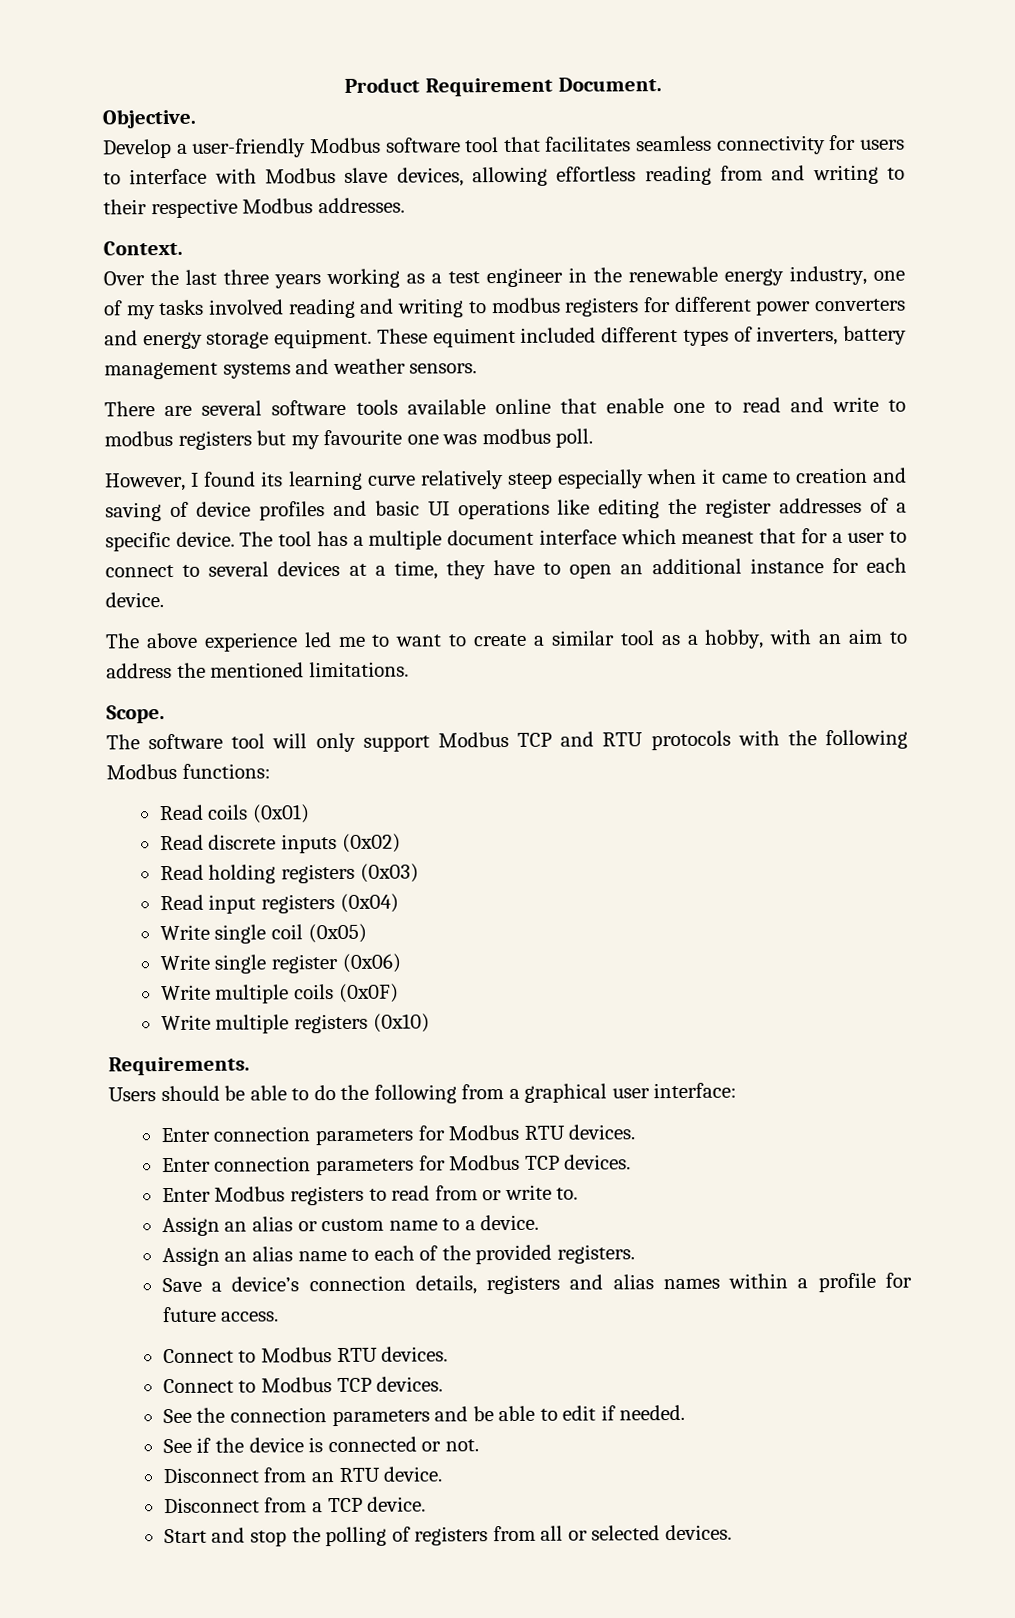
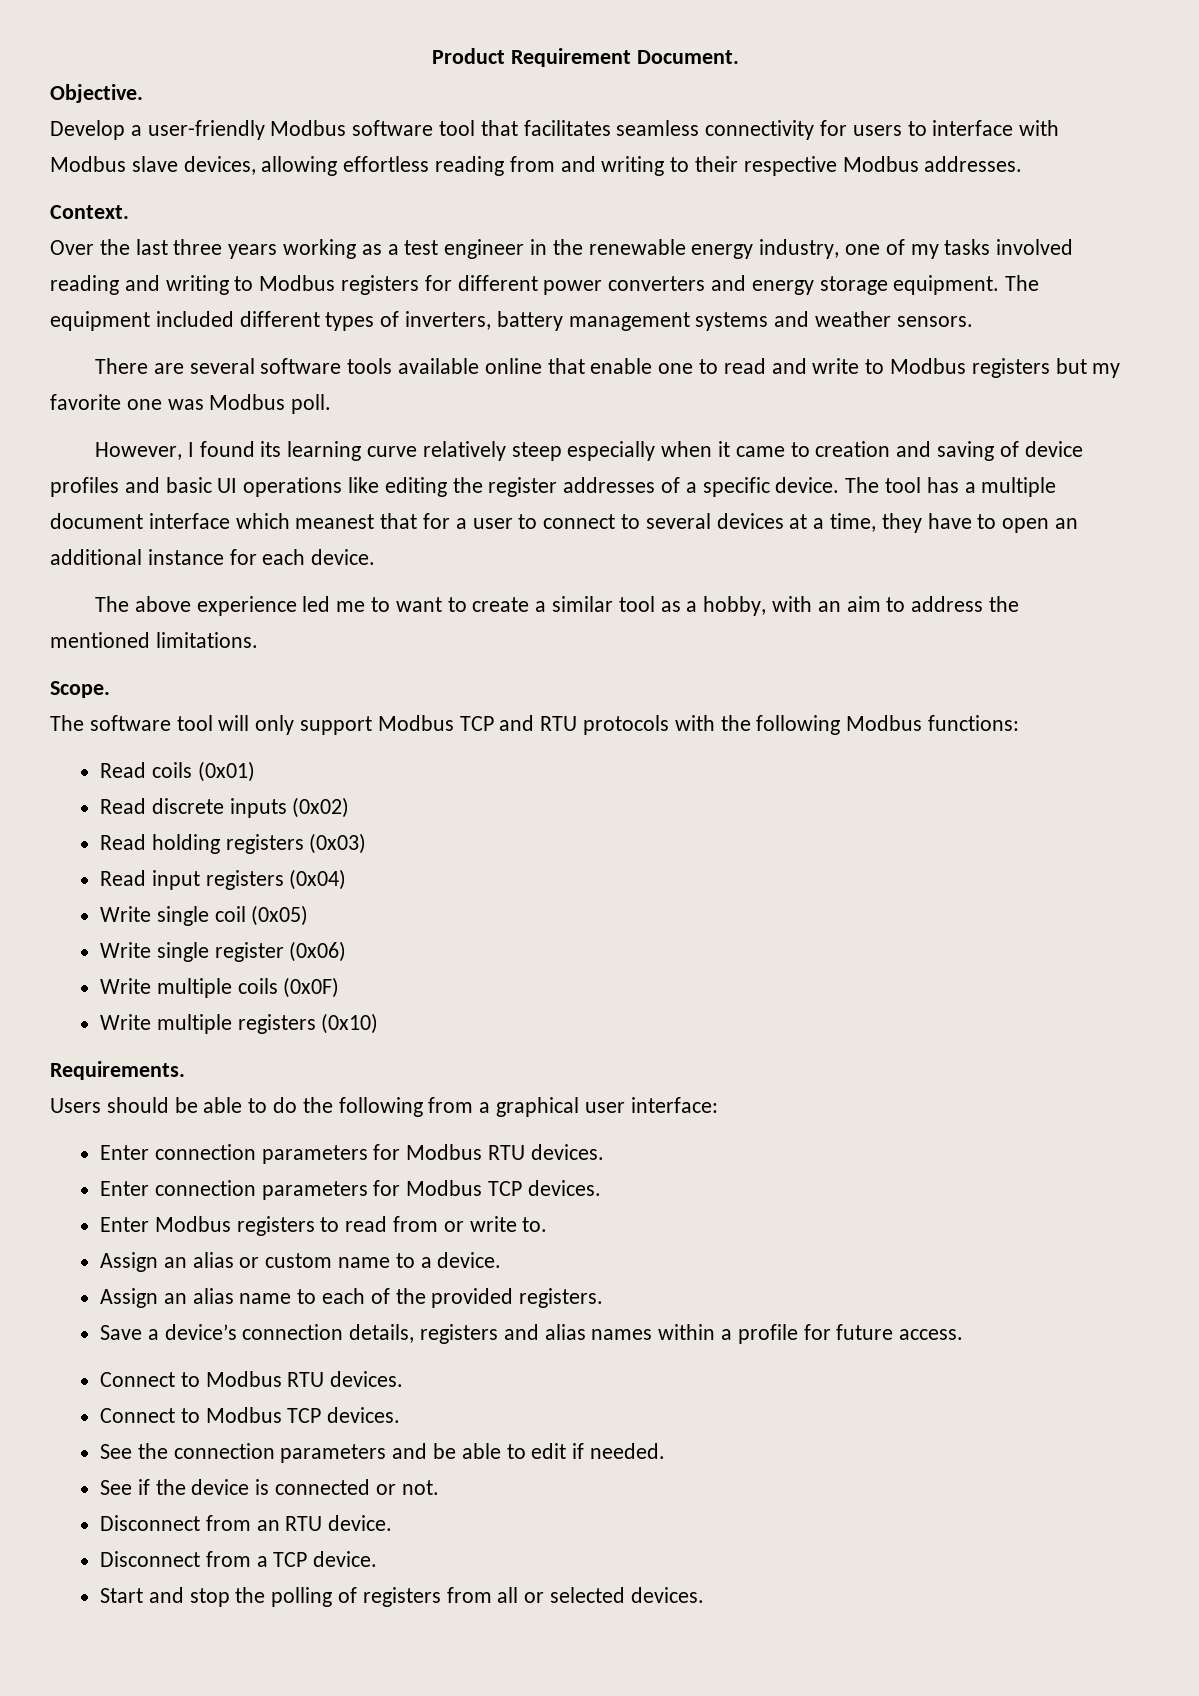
- Over the last three years working as a test engineer in the renewable energy industry, one of my tasks involved reading and writing to modbus registers for different power converters and energy storage equipment.
+ Over the last three years working as a test engineer in the renewable energy industry, one of my tasks involved reading and writing to Modbus registers for different power converters and energy storage equipment.
- These equiment included different types of inverters, battery management systems and weather sensors.
+ The equipment included different types of inverters, battery management systems and weather sensors.
- There are several software tools available online that enable one to read and write to modbus registers but my favourite one was modbus poll.
+ There are several software tools available online that enable one to read and write to Modbus registers but my favorite one was Modbus poll.

